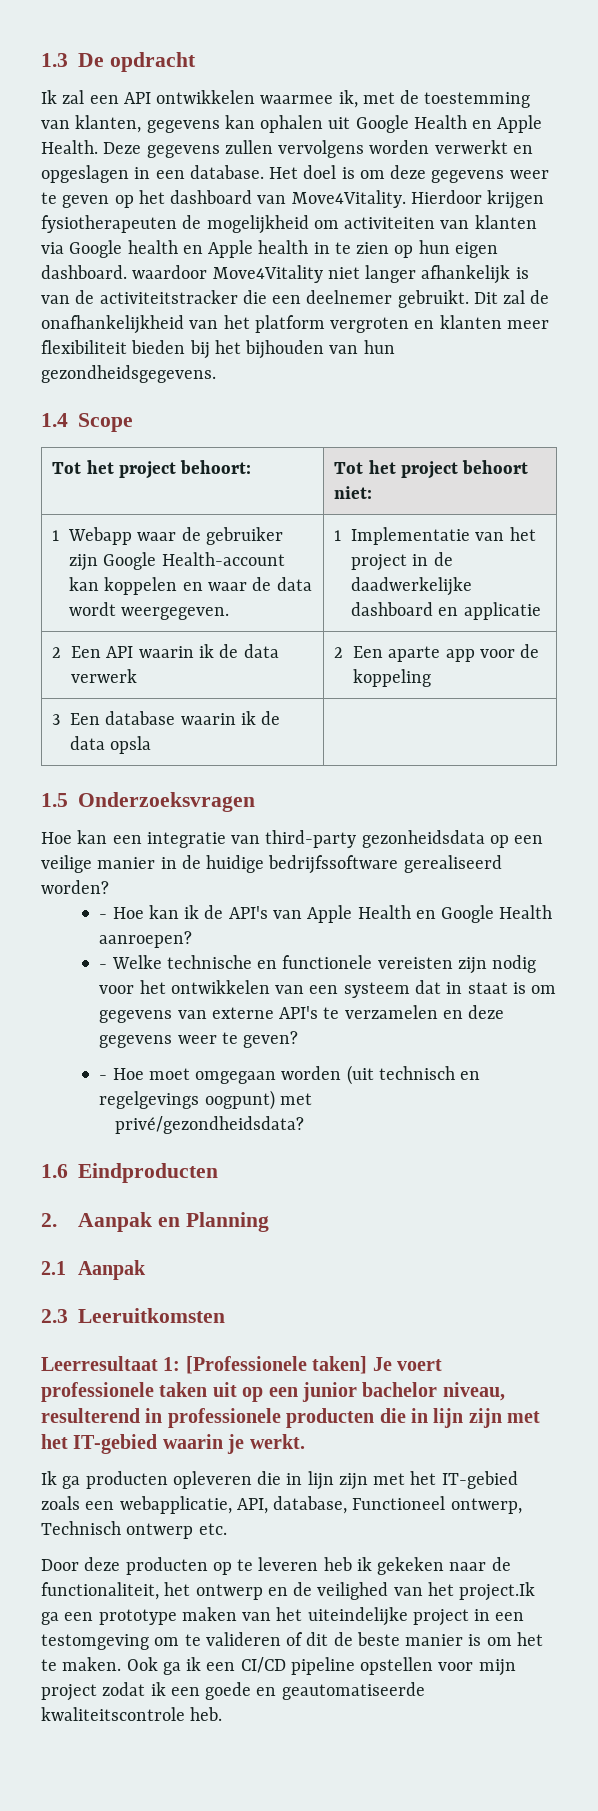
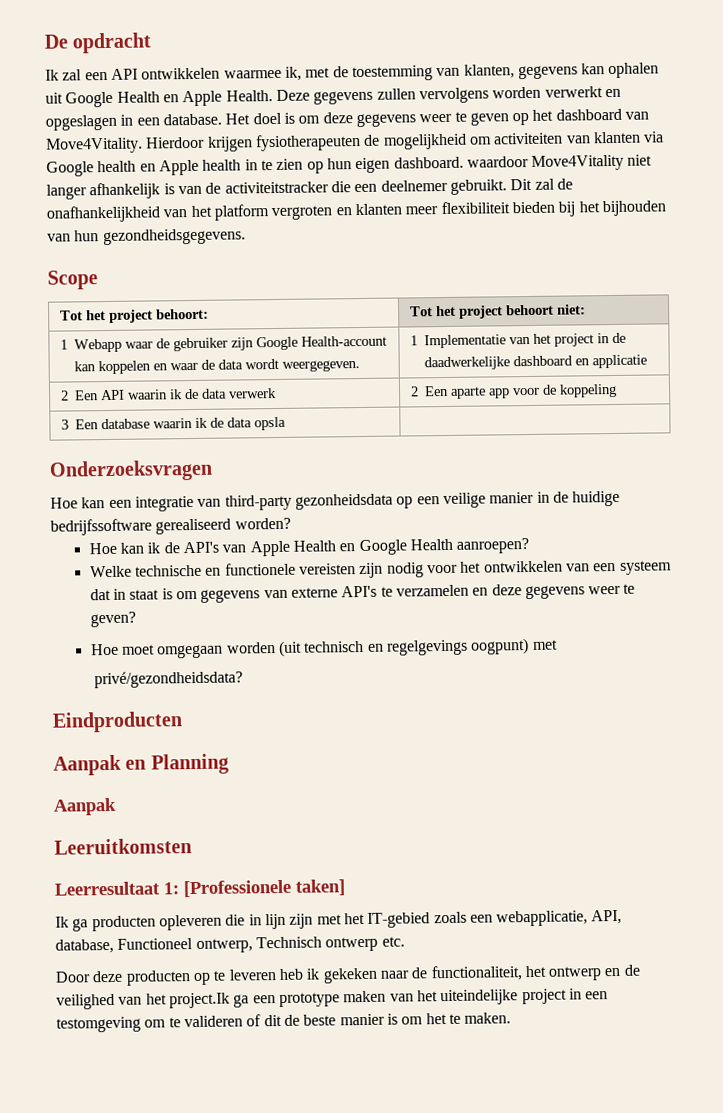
- 1.3 De opdracht
+ De opdracht
- 1.4 Scope
+ Scope
- 1.5 Onderzoeksvragen
+ Onderzoeksvragen
- - Hoe kan ik de API's van Apple Health en Google Health aanroepen?
+ Hoe kan ik de API's van Apple Health en Google Health aanroepen?
- - Welke technische en functionele vereisten zijn nodig voor het ontwikkelen van een systeem dat in staat is om gegevens van externe API's te verzamelen en deze gegevens weer te geven?
+ Welke technische en functionele vereisten zijn nodig voor het ontwikkelen van een systeem dat in staat is om gegevens van externe API's te verzamelen en deze gegevens weer te geven?
- - Hoe moet omgegaan worden (uit technisch en regelgevings oogpunt) met
+ Hoe moet omgegaan worden (uit technisch en regelgevings oogpunt) met
- 1.6 Eindproducten
+ Eindproducten
- 2. Aanpak en Planning
- 2.1 Aanpak
+ Aanpak en Planning
+ Aanpak
- 2.3 Leeruitkomsten
+ Leeruitkomsten
- Leerresultaat 1: [Professionele taken] Je voert professionele taken uit op een junior bachelor niveau, resulterend in professionele producten die in lijn zijn met het IT-gebied waarin je werkt.
+ Leerresultaat 1: [Professionele taken]
- Ook ga ik een CI/CD pipeline opstellen voor mijn project zodat ik een goede en geautomatiseerde kwaliteitscontrole heb.

